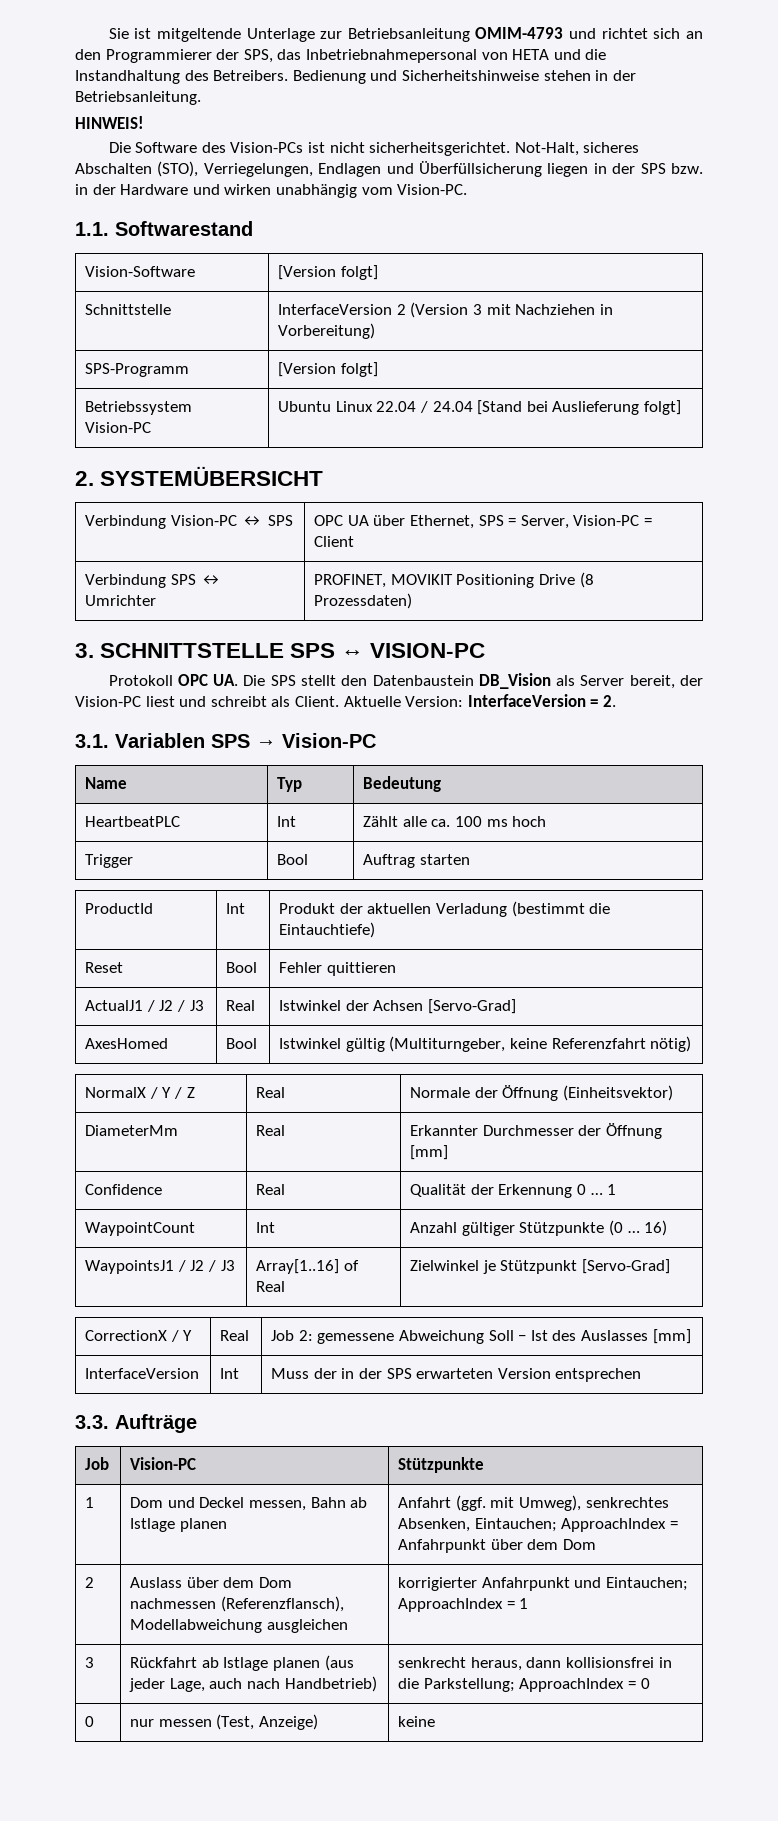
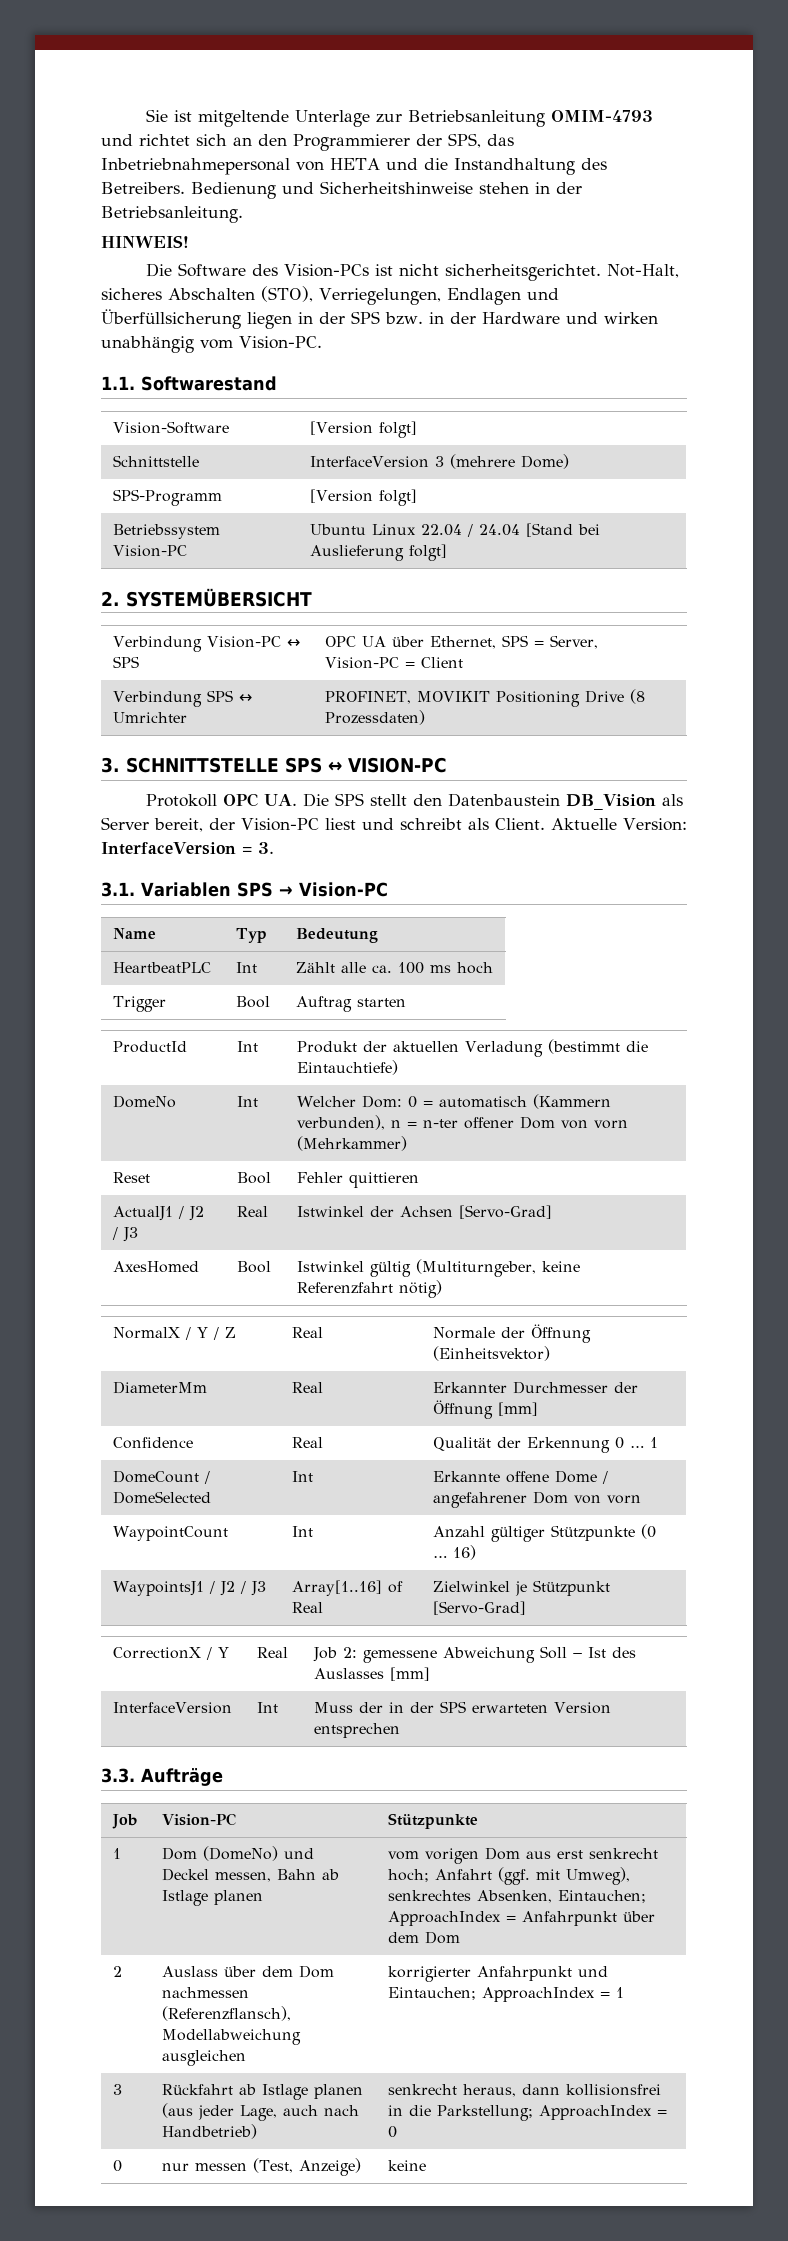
- Schnittstelle | InterfaceVersion 2 (Version 3 mit Nachziehen in Vorbereitung)
+ Schnittstelle | InterfaceVersion 3 (mehrere Dome)
- Aktuelle Version: InterfaceVersion = 2.
+ Aktuelle Version: InterfaceVersion = 3.
+ DomeNo | Int | Welcher Dom: 0 = automatisch (Kammern verbunden), n = n-ter offener Dom von vorn (Mehrkammer)
+ DomeCount / DomeSelected | Int | Erkannte offene Dome / angefahrener Dom von vorn
- 1 | Dom und Deckel messen, Bahn ab Istlage planen | Anfahrt (ggf. mit Umweg), senkrechtes Absenken, Eintauchen; ApproachIndex = Anfahrpunkt über dem Dom
+ 1 | Dom (DomeNo) und Deckel messen, Bahn ab Istlage planen | vom vorigen Dom aus erst senkrecht hoch; Anfahrt (ggf. mit Umweg), senkrechtes Absenken, Eintauchen; ApproachIndex = Anfahrpunkt über dem Dom

